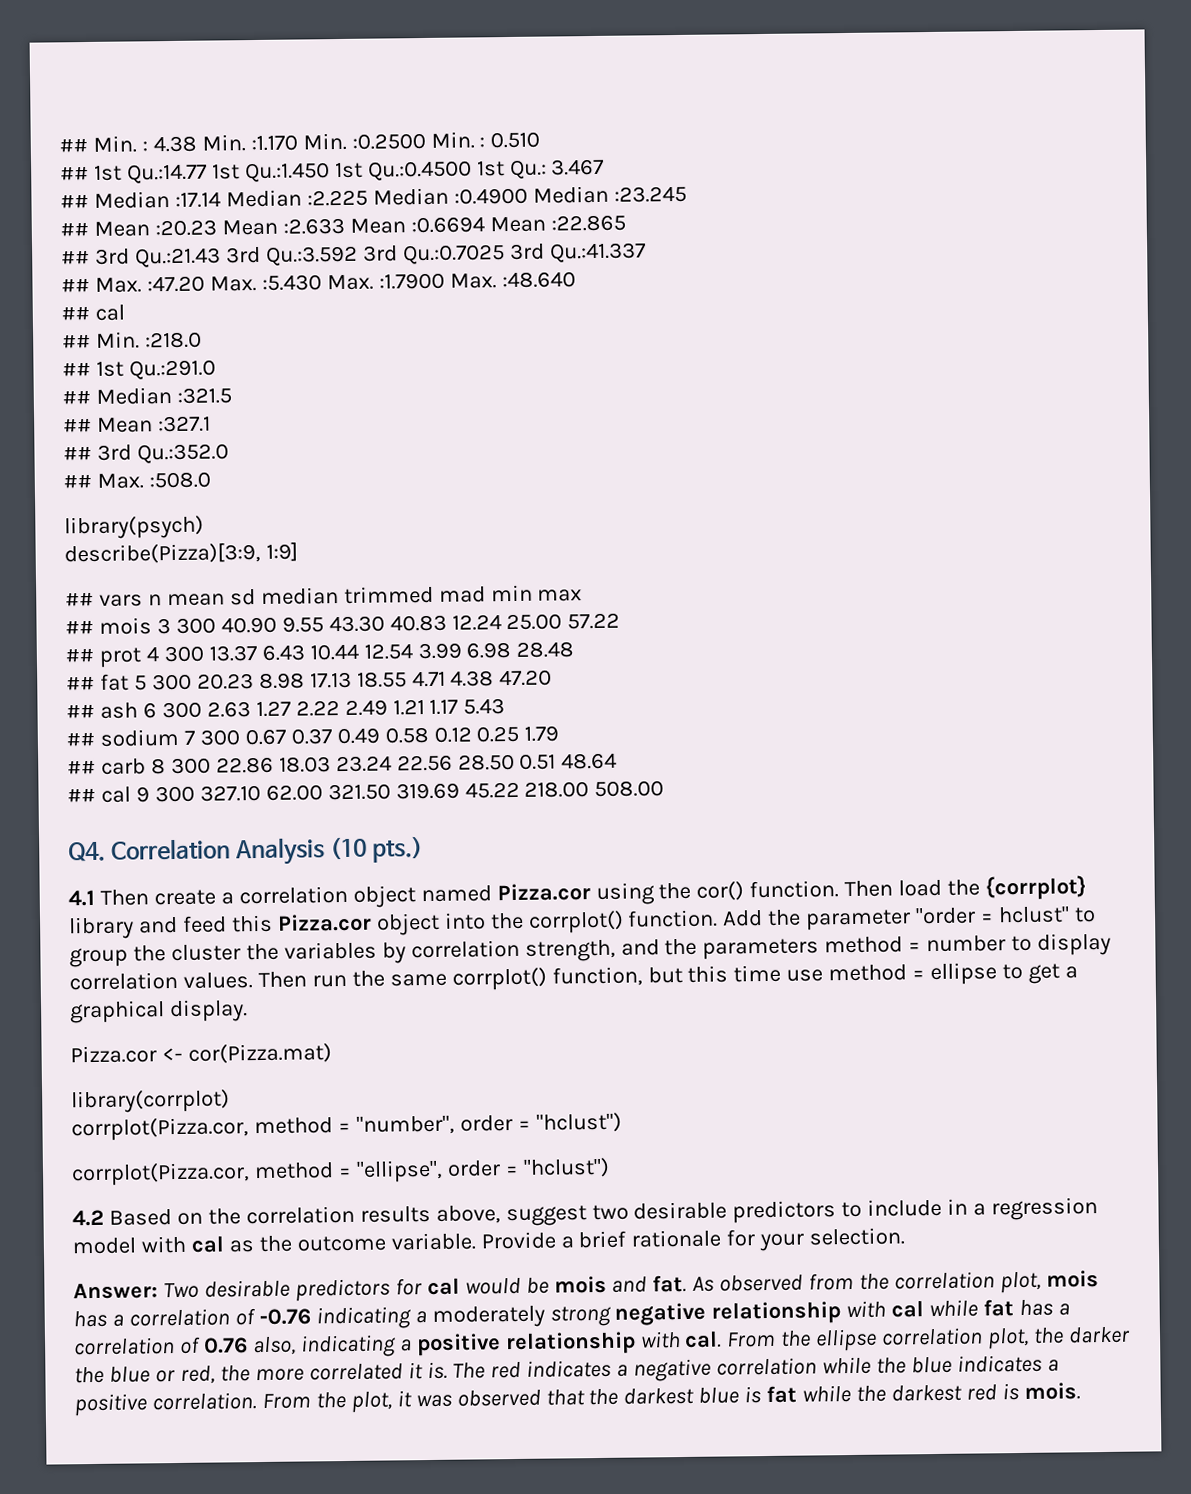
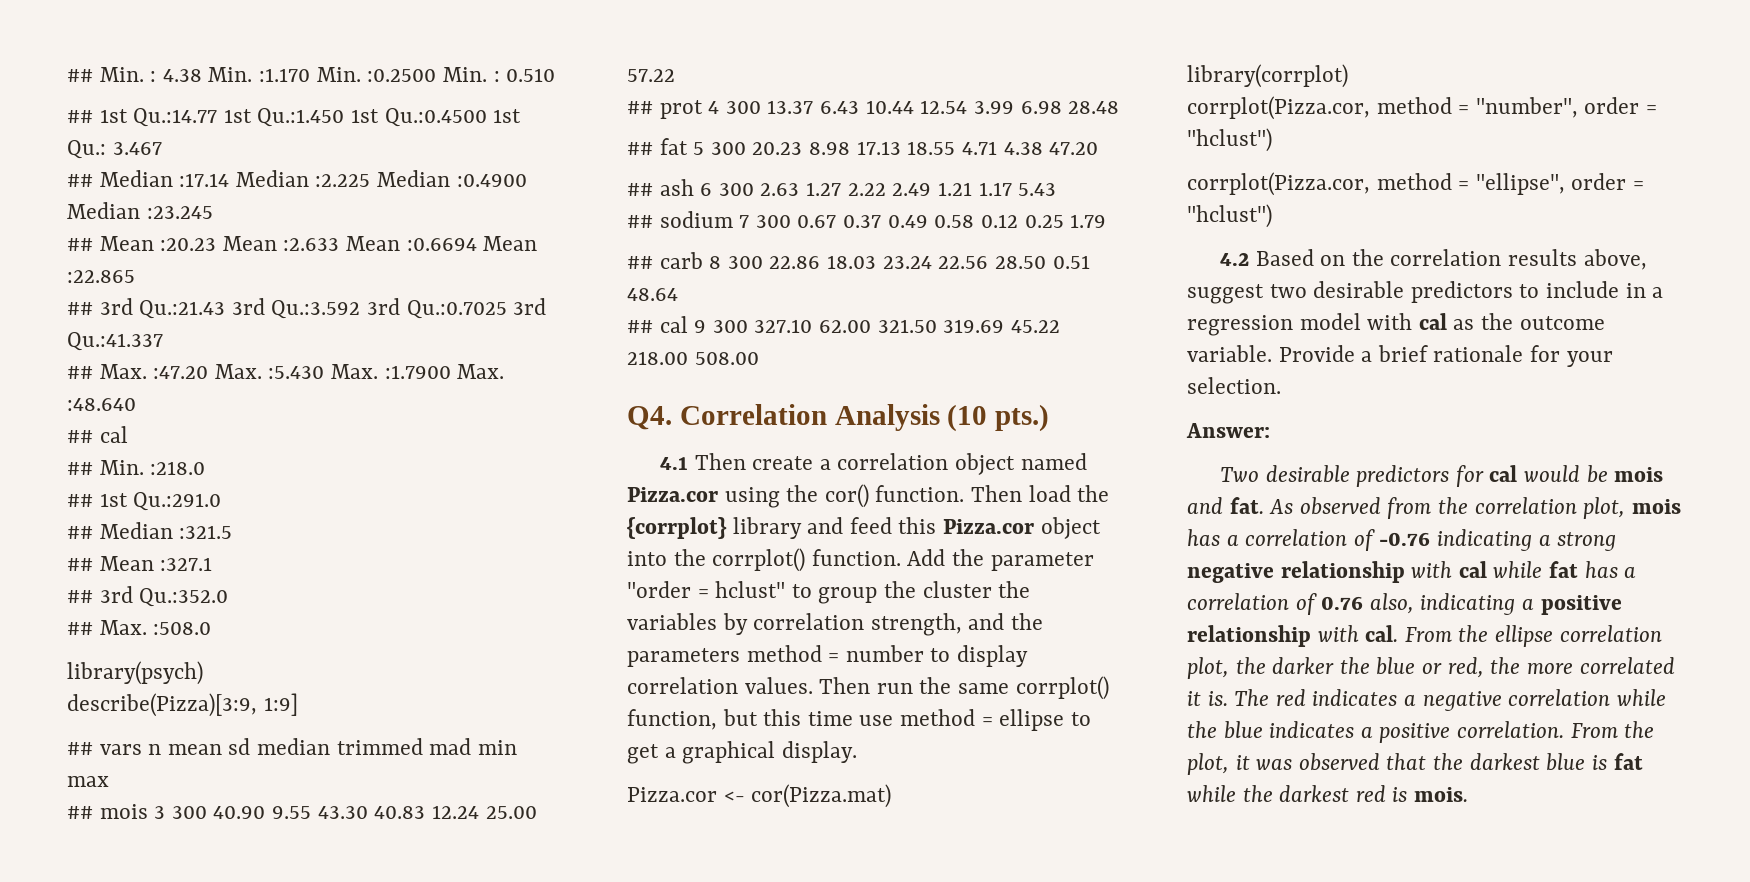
- Answer: Two desirable predictors for cal would be mois and fat.
+ Answer:
+ Two desirable predictors for cal would be mois and fat.
- As observed from the correlation plot, mois has a correlation of -0.76 indicating a moderately strong negative relationship with cal while fat has a correlation of 0.76 also, indicating a positive relationship with cal.
+ As observed from the correlation plot, mois has a correlation of -0.76 indicating a strong negative relationship with cal while fat has a correlation of 0.76 also, indicating a positive relationship with cal.

